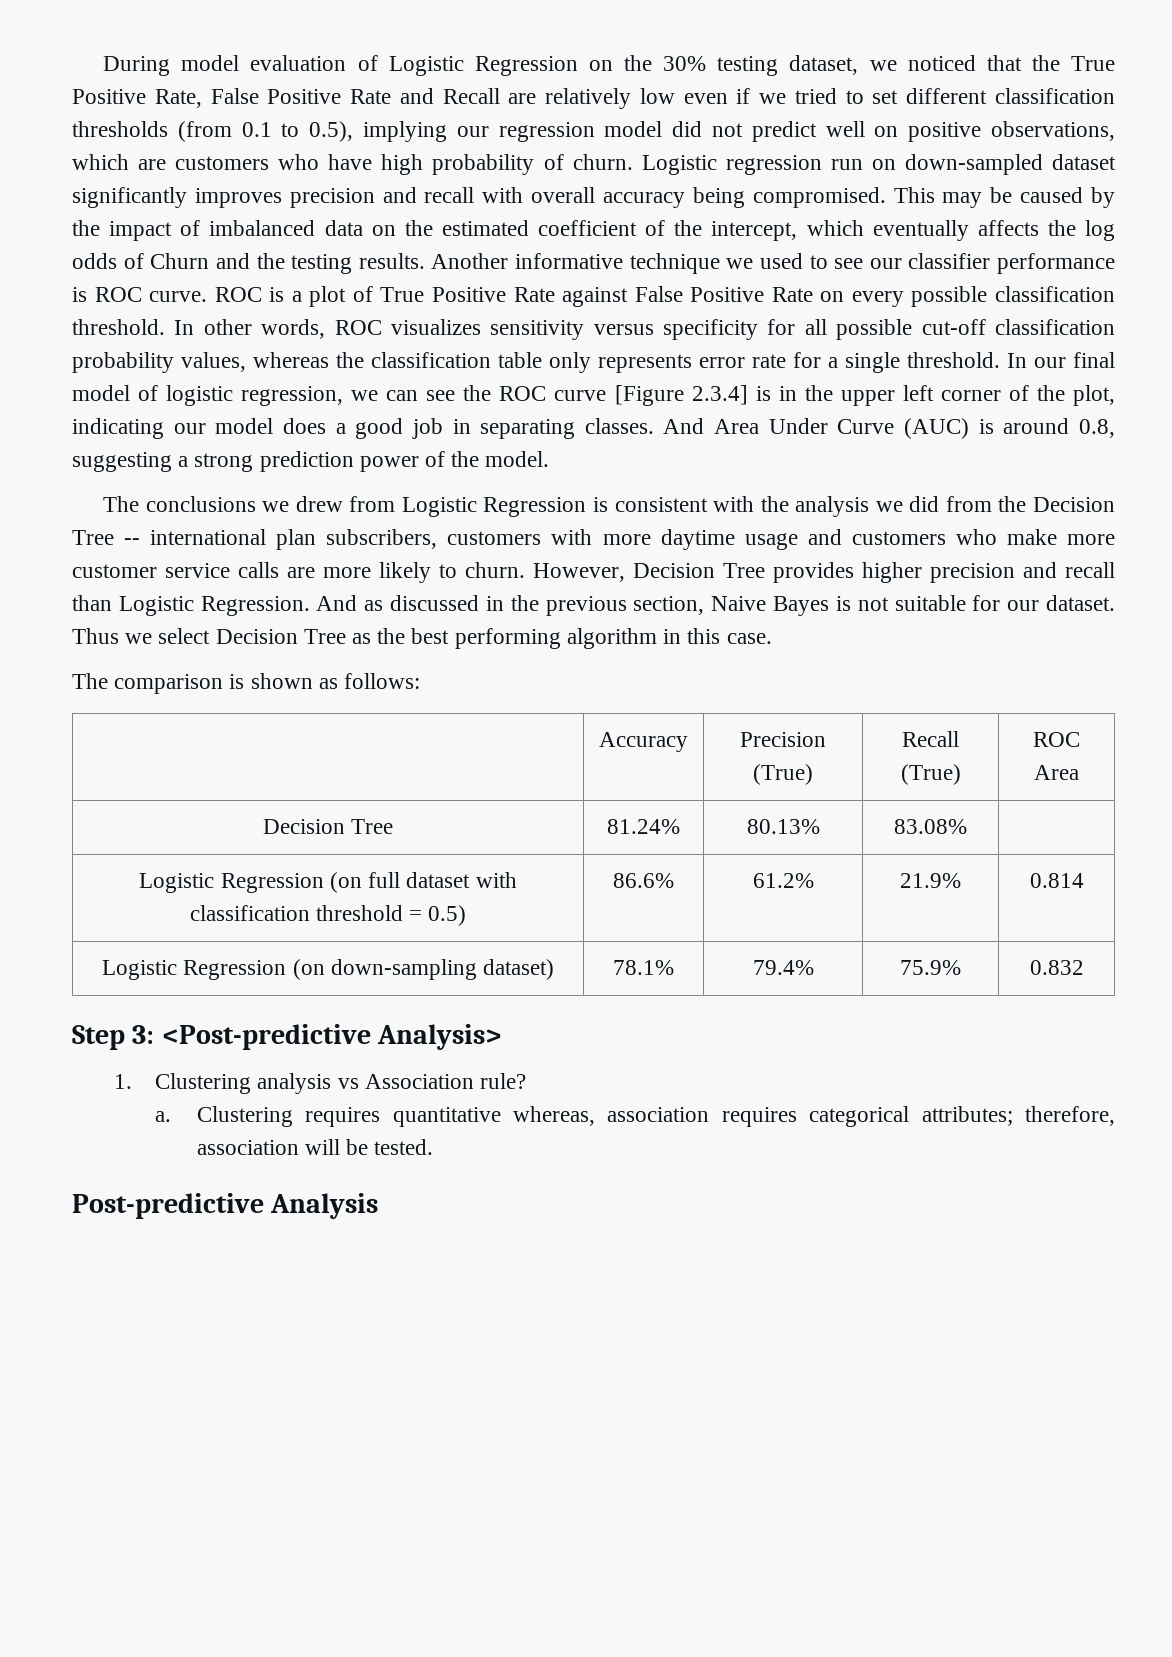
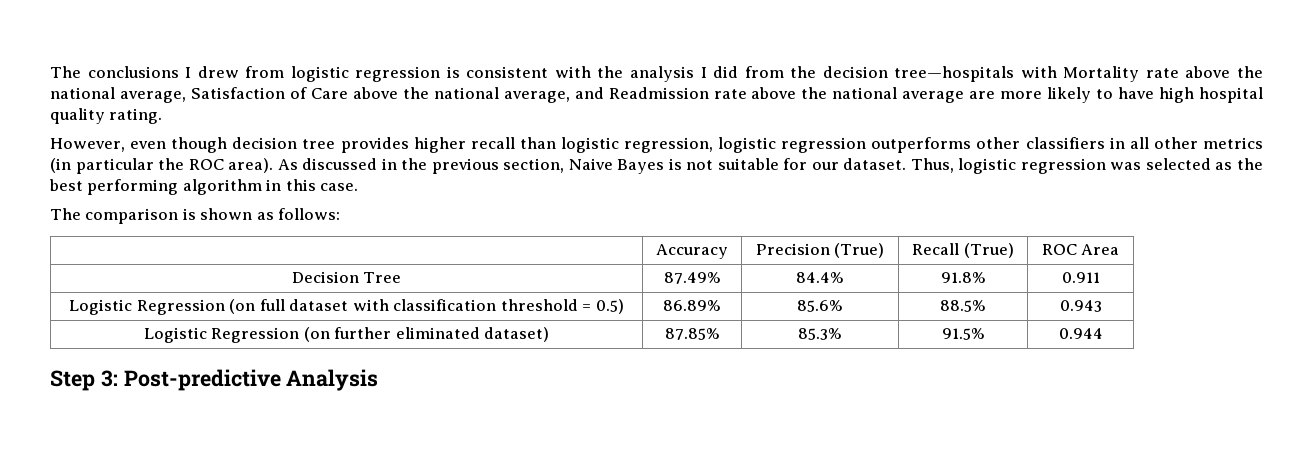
- During model evaluation of Logistic Regression on the 30% testing dataset, we noticed that the True Positive Rate, False Positive Rate and Recall are relatively low even if we tried to set different classification thresholds (from 0.1 to 0.5), implying our regression model did not predict well on positive observations, which are customers who have high probability of churn. Logistic regression run on down-sampled dataset significantly improves precision and recall with overall accuracy being compromised. This may be caused by the impact of imbalanced data on the estimated coefficient of the intercept, which eventually affects the log odds of Churn and the testing results. Another informative technique we used to see our classifier performance is ROC curve. ROC is a plot of True Positive Rate against False Positive Rate on every possible classification threshold. In other words, ROC visualizes sensitivity versus specificity for all possible cut-off classification probability values, whereas the classification table only represents error rate for a single threshold. In our final model of logistic regression, we can see the ROC curve [Figure 2.3.4] is in the upper left corner of the plot, indicating our model does a good job in separating classes. And Area Under Curve (AUC) is around 0.8, suggesting a strong prediction power of the model.
- The conclusions we drew from Logistic Regression is consistent with the analysis we did from the Decision Tree -- international plan subscribers, customers with more daytime usage and customers who make more customer service calls are more likely to churn. However, Decision Tree provides higher precision and recall than Logistic Regression. And as discussed in the previous section, Naive Bayes is not suitable for our dataset.
+ The conclusions I drew from logistic regression is consistent with the analysis I did from the decision tree—hospitals with Mortality rate above the national average, Satisfaction of Care above the national average, and Readmission rate above the national average are more likely to have high hospital quality rating.
+ However, even though decision tree provides higher recall than logistic regression, logistic regression outperforms other classifiers in all other metrics (in particular the ROC area). As discussed in the previous section, Naive Bayes is not suitable for our dataset.
- Thus we select Decision Tree as the best performing algorithm in this case.
+ Thus, logistic regression was selected as the best performing algorithm in this case.
- Decision Tree | 81.24% | 80.13% | 83.08% |
+ Decision Tree | 87.49% | 84.4% | 91.8% | 0.911
- Logistic Regression (on full dataset with classification threshold = 0.5) | 86.6% | 61.2% | 21.9% | 0.814
- Logistic Regression (on down-sampling dataset) | 78.1% | 79.4% | 75.9% | 0.832
- Step 3: <Post-predictive Analysis>
- 1. Clustering analysis vs Association rule?
- a. Clustering requires quantitative whereas, association requires categorical attributes; therefore, association will be tested.
- Post-predictive Analysis
+ Logistic Regression (on full dataset with classification threshold = 0.5) | 86.89% | 85.6% | 88.5% | 0.943
+ Logistic Regression (on further eliminated dataset) | 87.85% | 85.3% | 91.5% | 0.944
+ Step 3: Post-predictive Analysis

